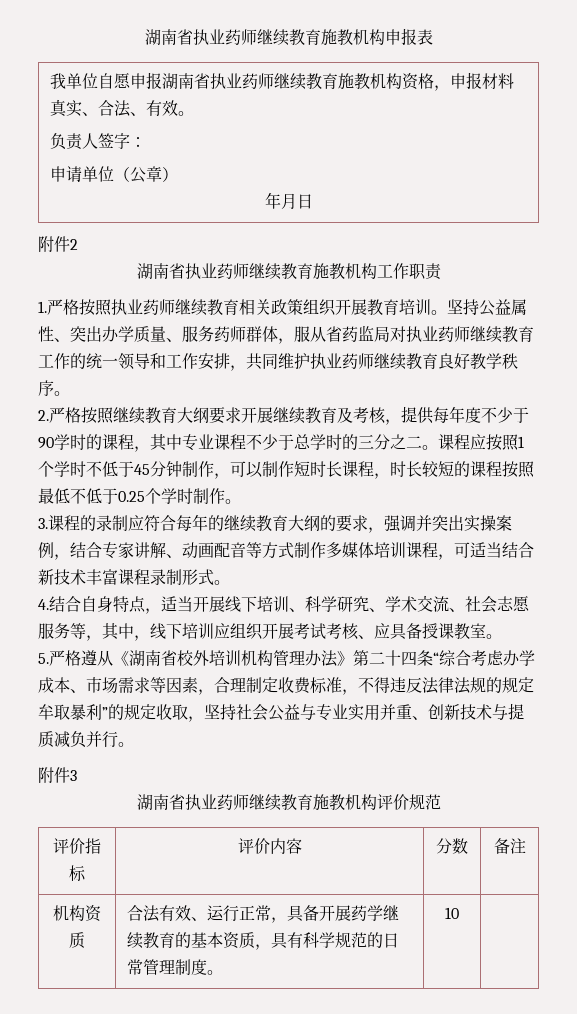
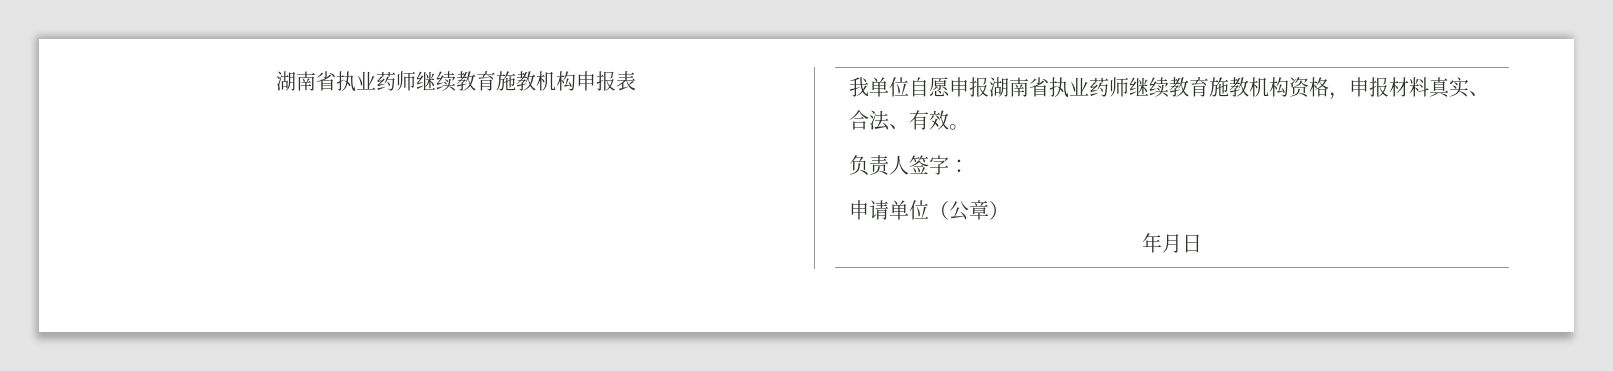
- 附件2
- 湖南省执业药师继续教育施教机构工作职责
- 1.严格按照执业药师继续教育相关政策组织开展教育培训。坚持公益属性、突出办学质量、服务药师群体，服从省药监局对执业药师继续教育工作的统一领导和工作安排，共同维护执业药师继续教育良好教学秩序。
- 2.严格按照继续教育大纲要求开展继续教育及考核，提供每年度不少于90学时的课程，其中专业课程不少于总学时的三分之二。课程应按照1个学时不低于45分钟制作，可以制作短时长课程，时长较短的课程按照最低不低于0.25个学时制作。
- 3.课程的录制应符合每年的继续教育大纲的要求，强调并突出实操案例，结合专家讲解、动画配音等方式制作多媒体培训课程，可适当结合新技术丰富课程录制形式。
- 4.结合自身特点，适当开展线下培训、科学研究、学术交流、社会志愿服务等，其中，线下培训应组织开展考试考核、应具备授课教室。
- 5.严格遵从《湖南省校外培训机构管理办法》第二十四条“综合考虑办学成本、市场需求等因素，合理制定收费标准，不得违反法律法规的规定牟取暴利”的规定收取，坚持社会公益与专业实用并重、创新技术与提质减负并行。
- 附件3
- 湖南省执业药师继续教育施教机构评价规范
- 评价指标 | 评价内容 | 分数 | 备注
- 机构资质 | 合法有效、运行正常，具备开展药学继续教育的基本资质，具有科学规范的日常管理制度。 | 10 |

